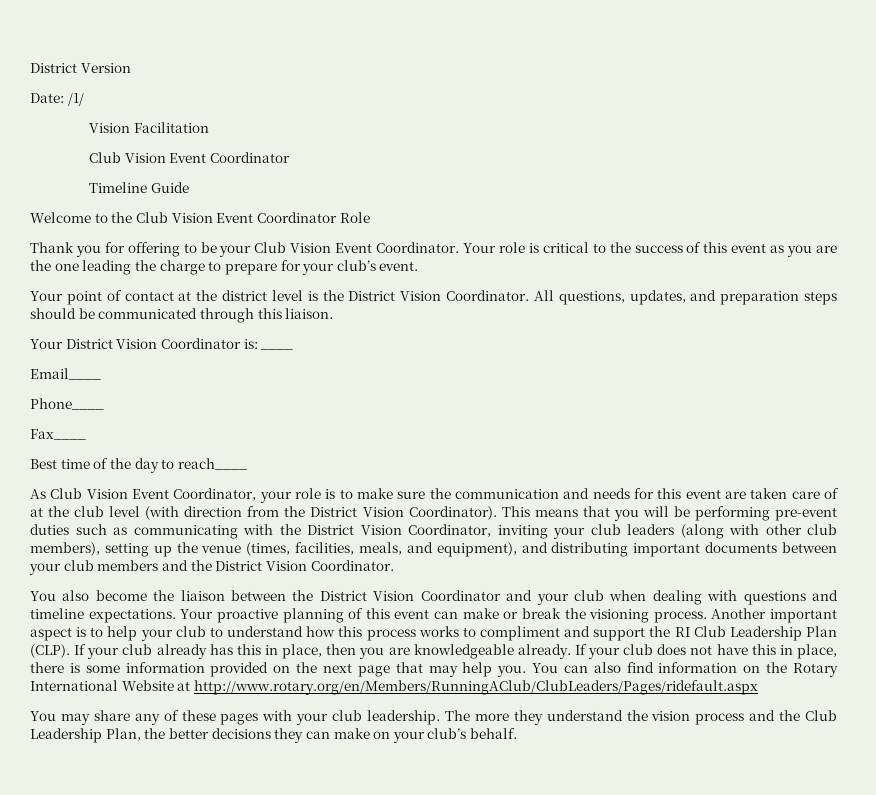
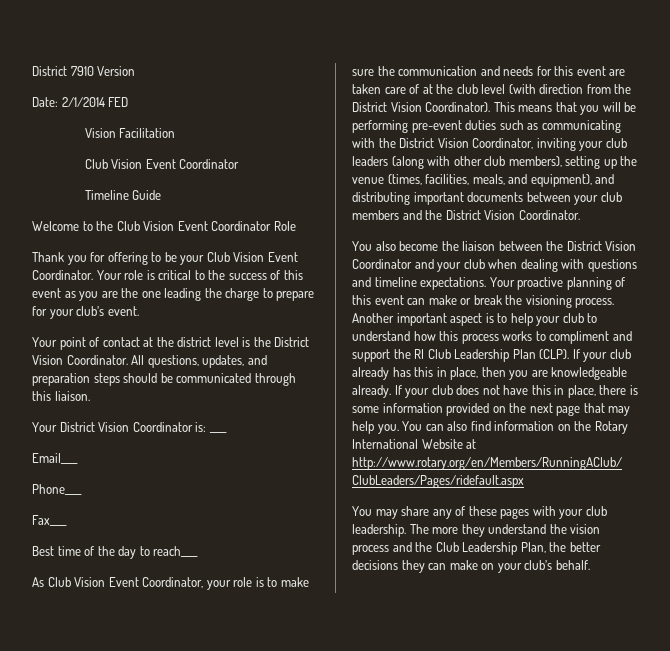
- District Version
+ District 7910 Version
- Date: /1/
+ Date: 2/1/2014 FED

